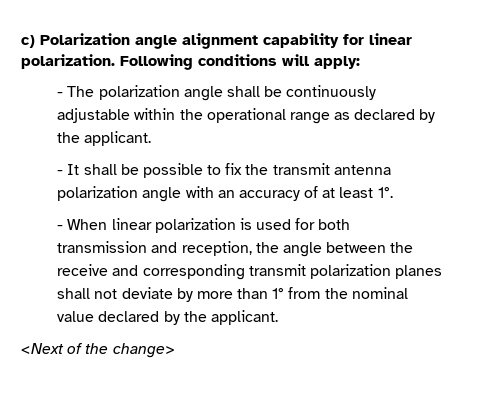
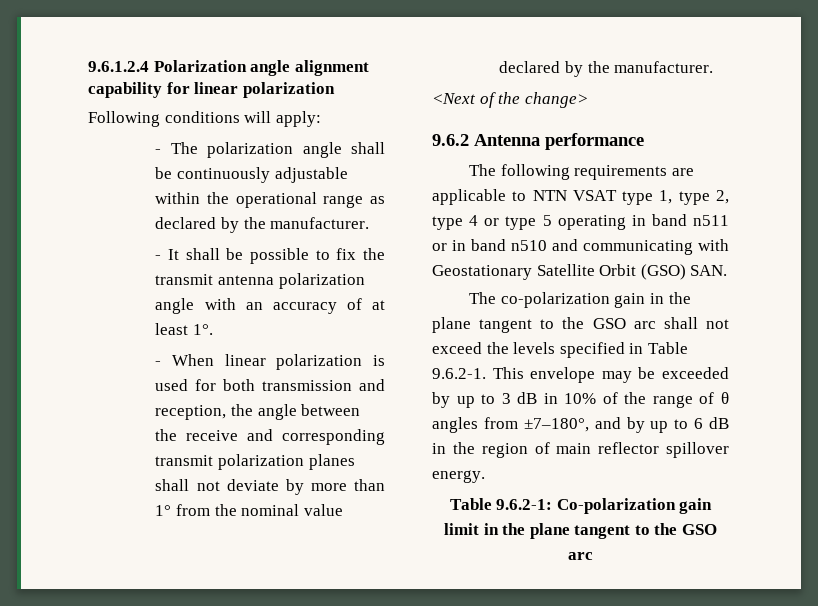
- c) Polarization angle alignment capability for linear polarization. Following conditions will apply:
+ 9.6.1.2.4 Polarization angle alignment capability for linear polarization
+ Following conditions will apply:
- - The polarization angle shall be continuously adjustable within the operational range as declared by the applicant.
+ - The polarization angle shall be continuously adjustable within the operational range as declared by the manufacturer.
- - When linear polarization is used for both transmission and reception, the angle between the receive and corresponding transmit polarization planes shall not deviate by more than 1° from the nominal value declared by the applicant.
+ - When linear polarization is used for both transmission and reception, the angle between the receive and corresponding transmit polarization planes shall not deviate by more than 1° from the nominal value declared by the manufacturer.
+ 9.6.2 Antenna performance
+ The following requirements are applicable to NTN VSAT type 1, type 2, type 4 or type 5 operating in band n511 or in band n510 and communicating with Geostationary Satellite Orbit (GSO) SAN.
+ The co-polarization gain in the plane tangent to the GSO arc shall not exceed the levels specified in Table 9.6.2-1. This envelope may be exceeded by up to 3 dB in 10% of the range of θ angles from ±7–180°, and by up to 6 dB in the region of main reflector spillover energy.
+ Table 9.6.2-1: Co-polarization gain limit in the plane tangent to the GSO arc

